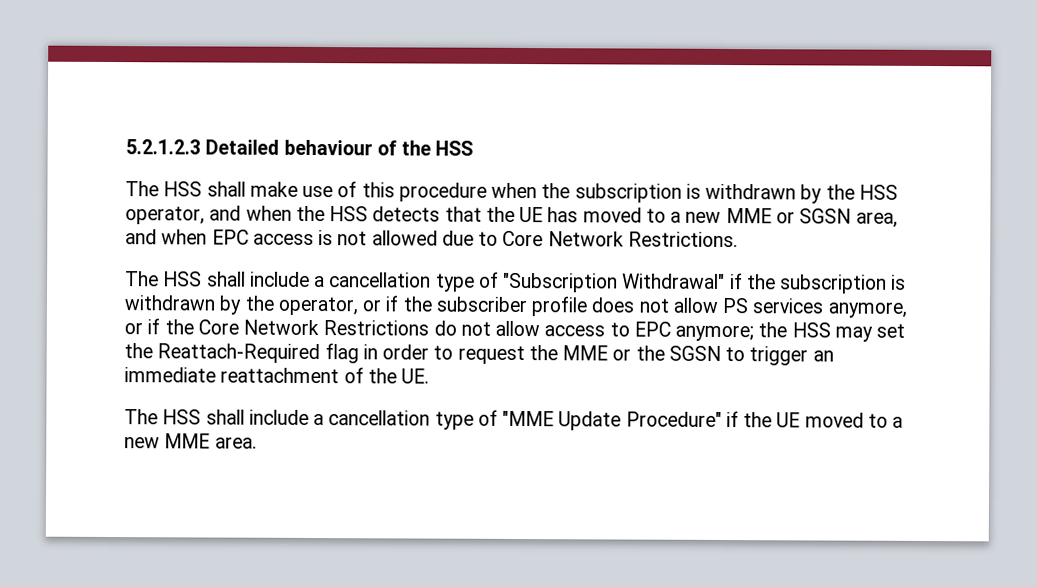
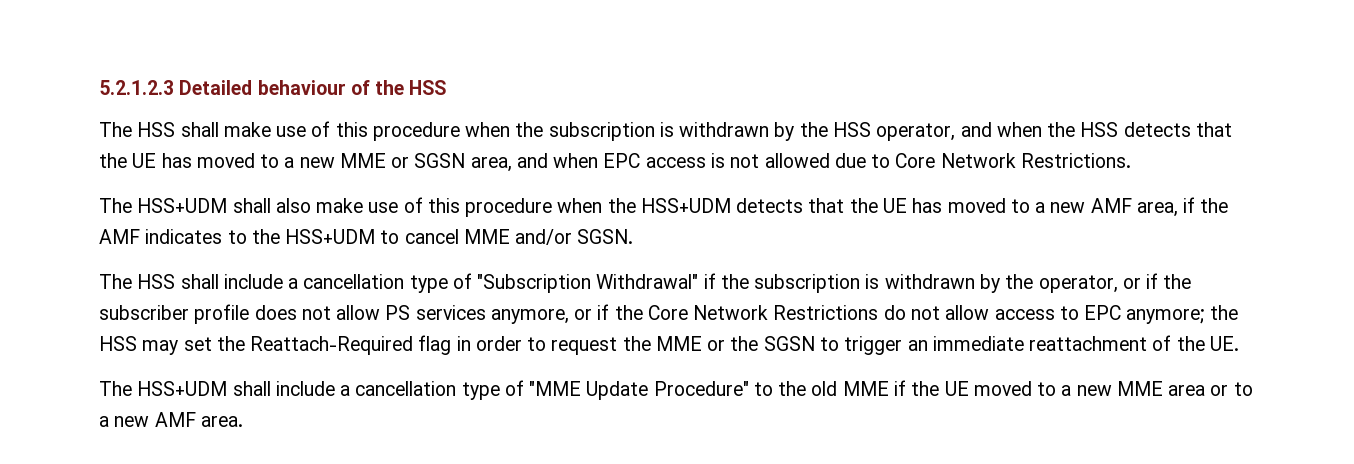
+ The HSS+UDM shall also make use of this procedure when the HSS+UDM detects that the UE has moved to a new AMF area, if the AMF indicates to the HSS+UDM to cancel MME and/or SGSN.
- The HSS shall include a cancellation type of "MME Update Procedure" if the UE moved to a new MME area.
+ The HSS+UDM shall include a cancellation type of "MME Update Procedure" to the old MME if the UE moved to a new MME area or to a new AMF area.

